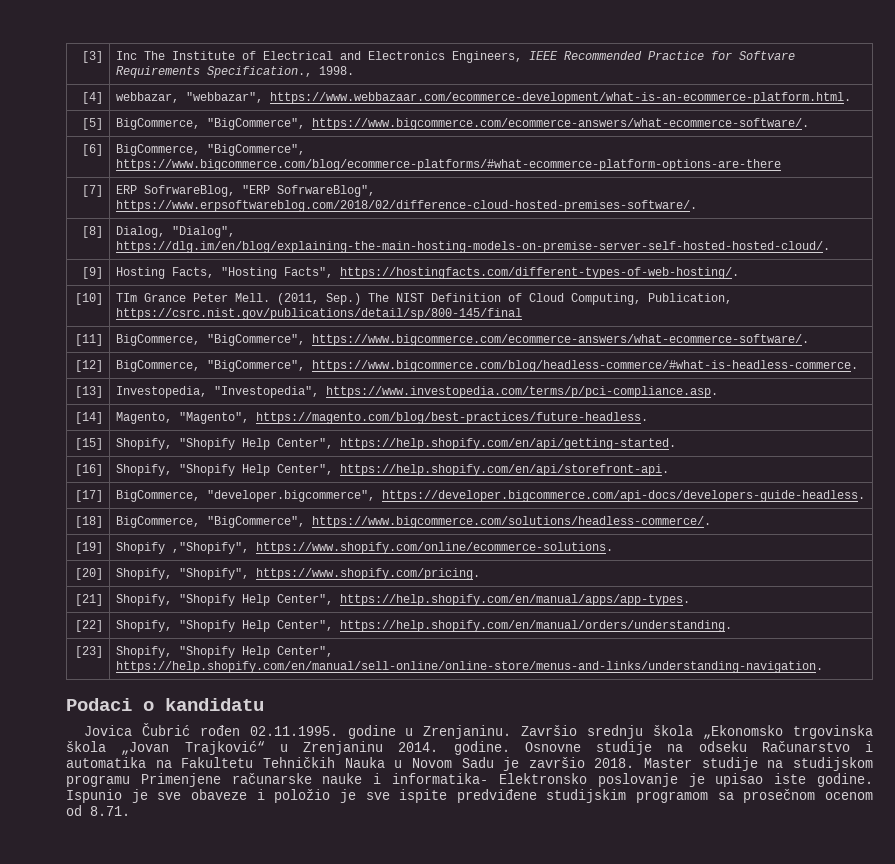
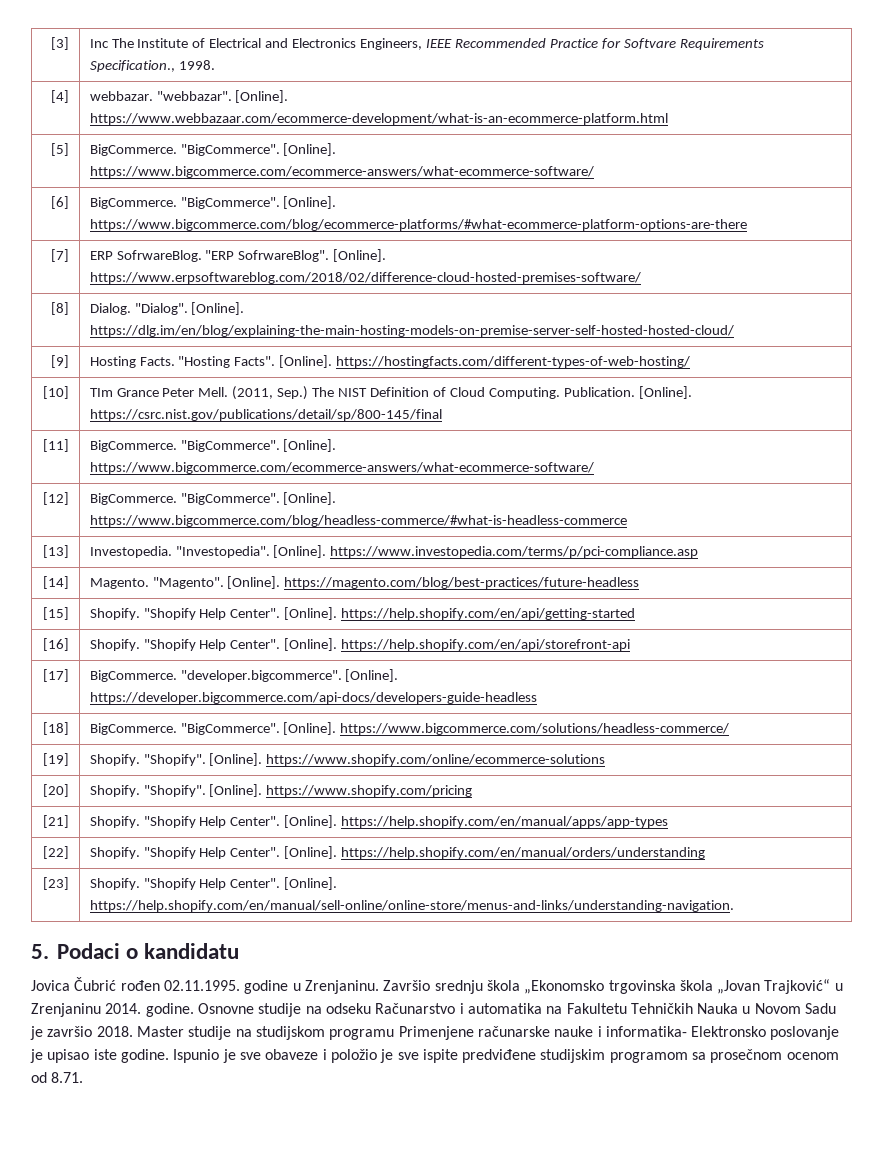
- [4] | webbazar, "webbazar", https://www.webbazaar.com/ecommerce-development/what-is-an-ecommerce-platform.html.
- [5] | BigCommerce, "BigCommerce", https://www.bigcommerce.com/ecommerce-answers/what-ecommerce-software/.
- [6] | BigCommerce, "BigCommerce", https://www.bigcommerce.com/blog/ecommerce-platforms/#what-ecommerce-platform-options-are-there
- [7] | ERP SofrwareBlog, "ERP SofrwareBlog", https://www.erpsoftwareblog.com/2018/02/difference-cloud-hosted-premises-software/.
- [8] | Dialog, "Dialog", https://dlg.im/en/blog/explaining-the-main-hosting-models-on-premise-server-self-hosted-hosted-cloud/.
- [9] | Hosting Facts, "Hosting Facts", https://hostingfacts.com/different-types-of-web-hosting/.
+ [4] | webbazar. "webbazar". [Online]. https://www.webbazaar.com/ecommerce-development/what-is-an-ecommerce-platform.html
+ [5] | BigCommerce. "BigCommerce". [Online]. https://www.bigcommerce.com/ecommerce-answers/what-ecommerce-software/
+ [6] | BigCommerce. "BigCommerce". [Online]. https://www.bigcommerce.com/blog/ecommerce-platforms/#what-ecommerce-platform-options-are-there
+ [7] | ERP SofrwareBlog. "ERP SofrwareBlog". [Online]. https://www.erpsoftwareblog.com/2018/02/difference-cloud-hosted-premises-software/
+ [8] | Dialog. "Dialog". [Online]. https://dlg.im/en/blog/explaining-the-main-hosting-models-on-premise-server-self-hosted-hosted-cloud/
+ [9] | Hosting Facts. "Hosting Facts". [Online]. https://hostingfacts.com/different-types-of-web-hosting/
- [10] | TIm Grance Peter Mell. (2011, Sep.) The NIST Definition of Cloud Computing, Publication, https://csrc.nist.gov/publications/detail/sp/800-145/final
+ [10] | TIm Grance Peter Mell. (2011, Sep.) The NIST Definition of Cloud Computing. Publication. [Online]. https://csrc.nist.gov/publications/detail/sp/800-145/final
- [11] | BigCommerce, "BigCommerce", https://www.bigcommerce.com/ecommerce-answers/what-ecommerce-software/.
- [12] | BigCommerce, "BigCommerce", https://www.bigcommerce.com/blog/headless-commerce/#what-is-headless-commerce.
- [13] | Investopedia, "Investopedia", https://www.investopedia.com/terms/p/pci-compliance.asp.
- [14] | Magento, "Magento", https://magento.com/blog/best-practices/future-headless.
+ [11] | BigCommerce. "BigCommerce". [Online]. https://www.bigcommerce.com/ecommerce-answers/what-ecommerce-software/
+ [12] | BigCommerce. "BigCommerce". [Online]. https://www.bigcommerce.com/blog/headless-commerce/#what-is-headless-commerce
+ [13] | Investopedia. "Investopedia". [Online]. https://www.investopedia.com/terms/p/pci-compliance.asp
+ [14] | Magento. "Magento". [Online]. https://magento.com/blog/best-practices/future-headless
- [15] | Shopify, "Shopify Help Center", https://help.shopify.com/en/api/getting-started.
+ [15] | Shopify. "Shopify Help Center". [Online]. https://help.shopify.com/en/api/getting-started
- [16] | Shopify, "Shopify Help Center", https://help.shopify.com/en/api/storefront-api.
- [17] | BigCommerce, "developer.bigcommerce", https://developer.bigcommerce.com/api-docs/developers-guide-headless.
- [18] | BigCommerce, "BigCommerce", https://www.bigcommerce.com/solutions/headless-commerce/.
- [19] | Shopify ,"Shopify", https://www.shopify.com/online/ecommerce-solutions.
- [20] | Shopify, "Shopify", https://www.shopify.com/pricing.
+ [16] | Shopify. "Shopify Help Center". [Online]. https://help.shopify.com/en/api/storefront-api
+ [17] | BigCommerce. "developer.bigcommerce". [Online]. https://developer.bigcommerce.com/api-docs/developers-guide-headless
+ [18] | BigCommerce. "BigCommerce". [Online]. https://www.bigcommerce.com/solutions/headless-commerce/
+ [19] | Shopify. "Shopify". [Online]. https://www.shopify.com/online/ecommerce-solutions
+ [20] | Shopify. "Shopify". [Online]. https://www.shopify.com/pricing
- [21] | Shopify, "Shopify Help Center", https://help.shopify.com/en/manual/apps/app-types.
+ [21] | Shopify. "Shopify Help Center". [Online]. https://help.shopify.com/en/manual/apps/app-types
- [22] | Shopify, "Shopify Help Center", https://help.shopify.com/en/manual/orders/understanding.
+ [22] | Shopify. "Shopify Help Center". [Online]. https://help.shopify.com/en/manual/orders/understanding
- [23] | Shopify, "Shopify Help Center", https://help.shopify.com/en/manual/sell-online/online-store/menus-and-links/understanding-navigation.
+ [23] | Shopify. "Shopify Help Center". [Online]. https://help.shopify.com/en/manual/sell-online/online-store/menus-and-links/understanding-navigation.
- Podaci o kandidatu
+ 5. Podaci o kandidatu

